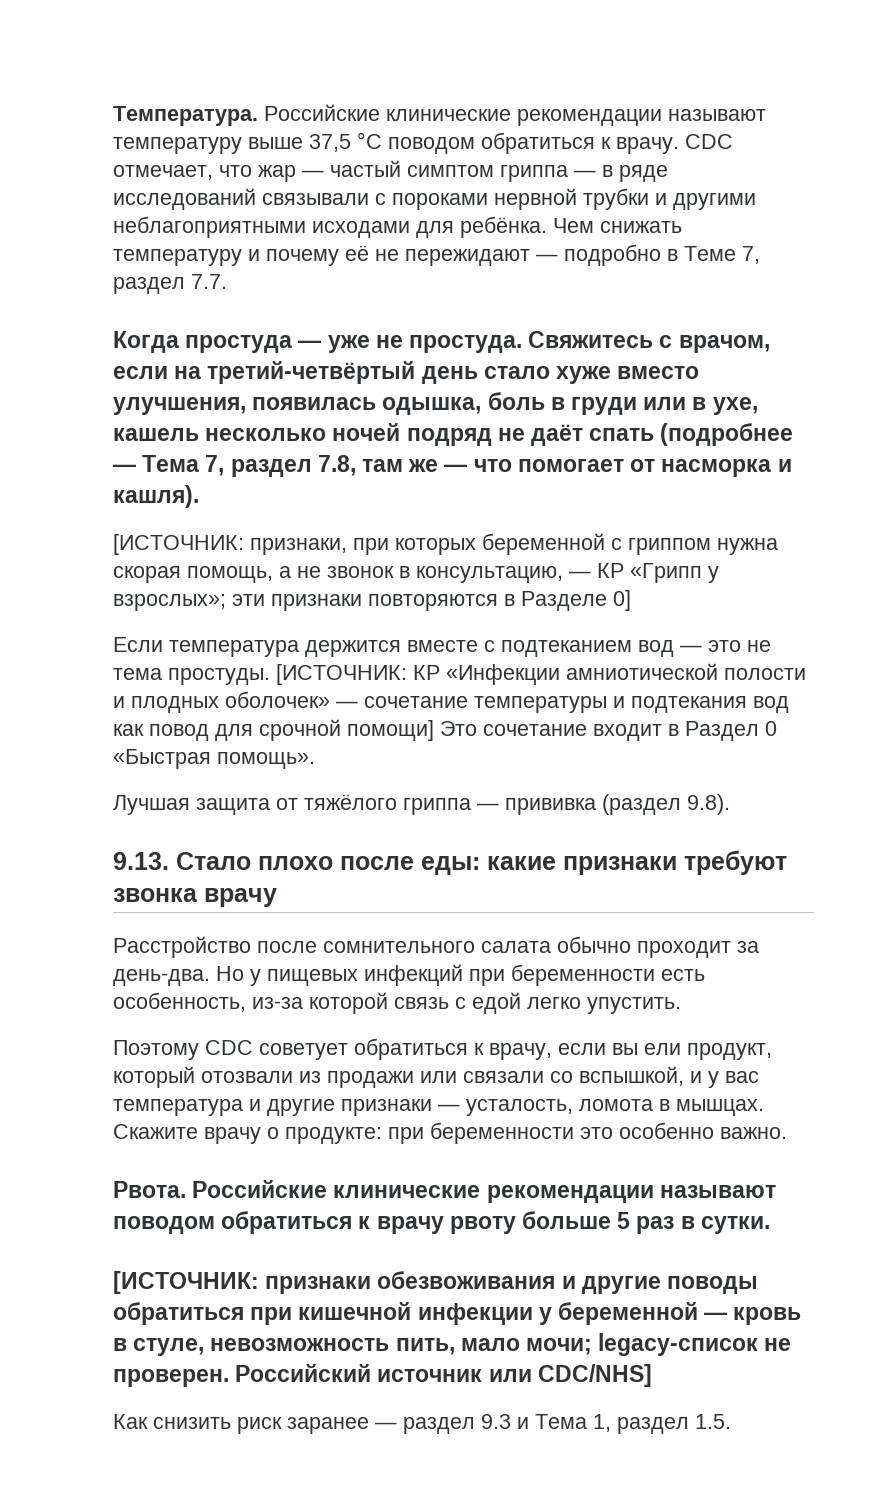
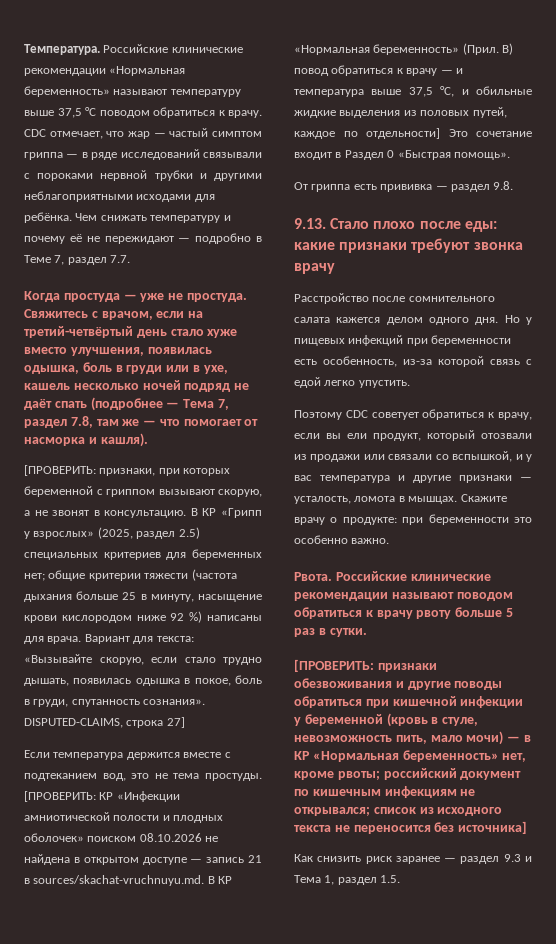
- Российские клинические рекомендации называют температуру выше 37,5 °C поводом обратиться к врачу.
+ Российские клинические рекомендации «Нормальная беременность» называют температуру выше 37,5 °C поводом обратиться к врачу.
- [ИСТОЧНИК: признаки, при которых беременной с гриппом нужна скорая помощь, а не звонок в консультацию, — КР «Грипп у взрослых»; эти признаки повторяются в Разделе 0]
+ [ПРОВЕРИТЬ: признаки, при которых беременной с гриппом вызывают скорую, а не звонят в консультацию. В КР «Грипп у взрослых» (2025, раздел 2.5) специальных критериев для беременных нет; общие критерии тяжести (частота дыхания больше 25 в минуту, насыщение крови кислородом ниже 92 %) написаны для врача. Вариант для текста: «Вызывайте скорую, если стало трудно дышать, появилась одышка в покое, боль в груди, спутанность сознания». DISPUTED-CLAIMS, строка 27]
- Если температура держится вместе с подтеканием вод — это не тема простуды.
+ Если температура держится вместе с подтеканием вод, это не тема простуды.
- [ИСТОЧНИК: КР «Инфекции амниотической полости и плодных оболочек» — сочетание температуры и подтекания вод как повод для срочной помощи] Это сочетание входит в Раздел 0 «Быстрая помощь».
+ [ПРОВЕРИТЬ: КР «Инфекции амниотической полости и плодных оболочек» поиском 08.10.2026 не найдена в открытом доступе — запись 21 в sources/skachat-vruchnuyu.md. В КР «Нормальная беременность» (Прил. В) повод обратиться к врачу — и температура выше 37,5 °C, и обильные жидкие выделения из половых путей, каждое по отдельности] Это сочетание входит в Раздел 0 «Быстрая помощь».
- Лучшая защита от тяжёлого гриппа — прививка (раздел 9.8).
+ От гриппа есть прививка — раздел 9.8.
- Расстройство после сомнительного салата обычно проходит за день-два.
+ Расстройство после сомнительного салата кажется делом одного дня.
- [ИСТОЧНИК: признаки обезвоживания и другие поводы обратиться при кишечной инфекции у беременной — кровь в стуле, невозможность пить, мало мочи; legacy-список не проверен. Российский источник или CDC/NHS]
+ [ПРОВЕРИТЬ: признаки обезвоживания и другие поводы обратиться при кишечной инфекции у беременной (кровь в стуле, невозможность пить, мало мочи) — в КР «Нормальная беременность» нет, кроме рвоты; российский документ по кишечным инфекциям не открывался; список из исходного текста не переносится без источника]

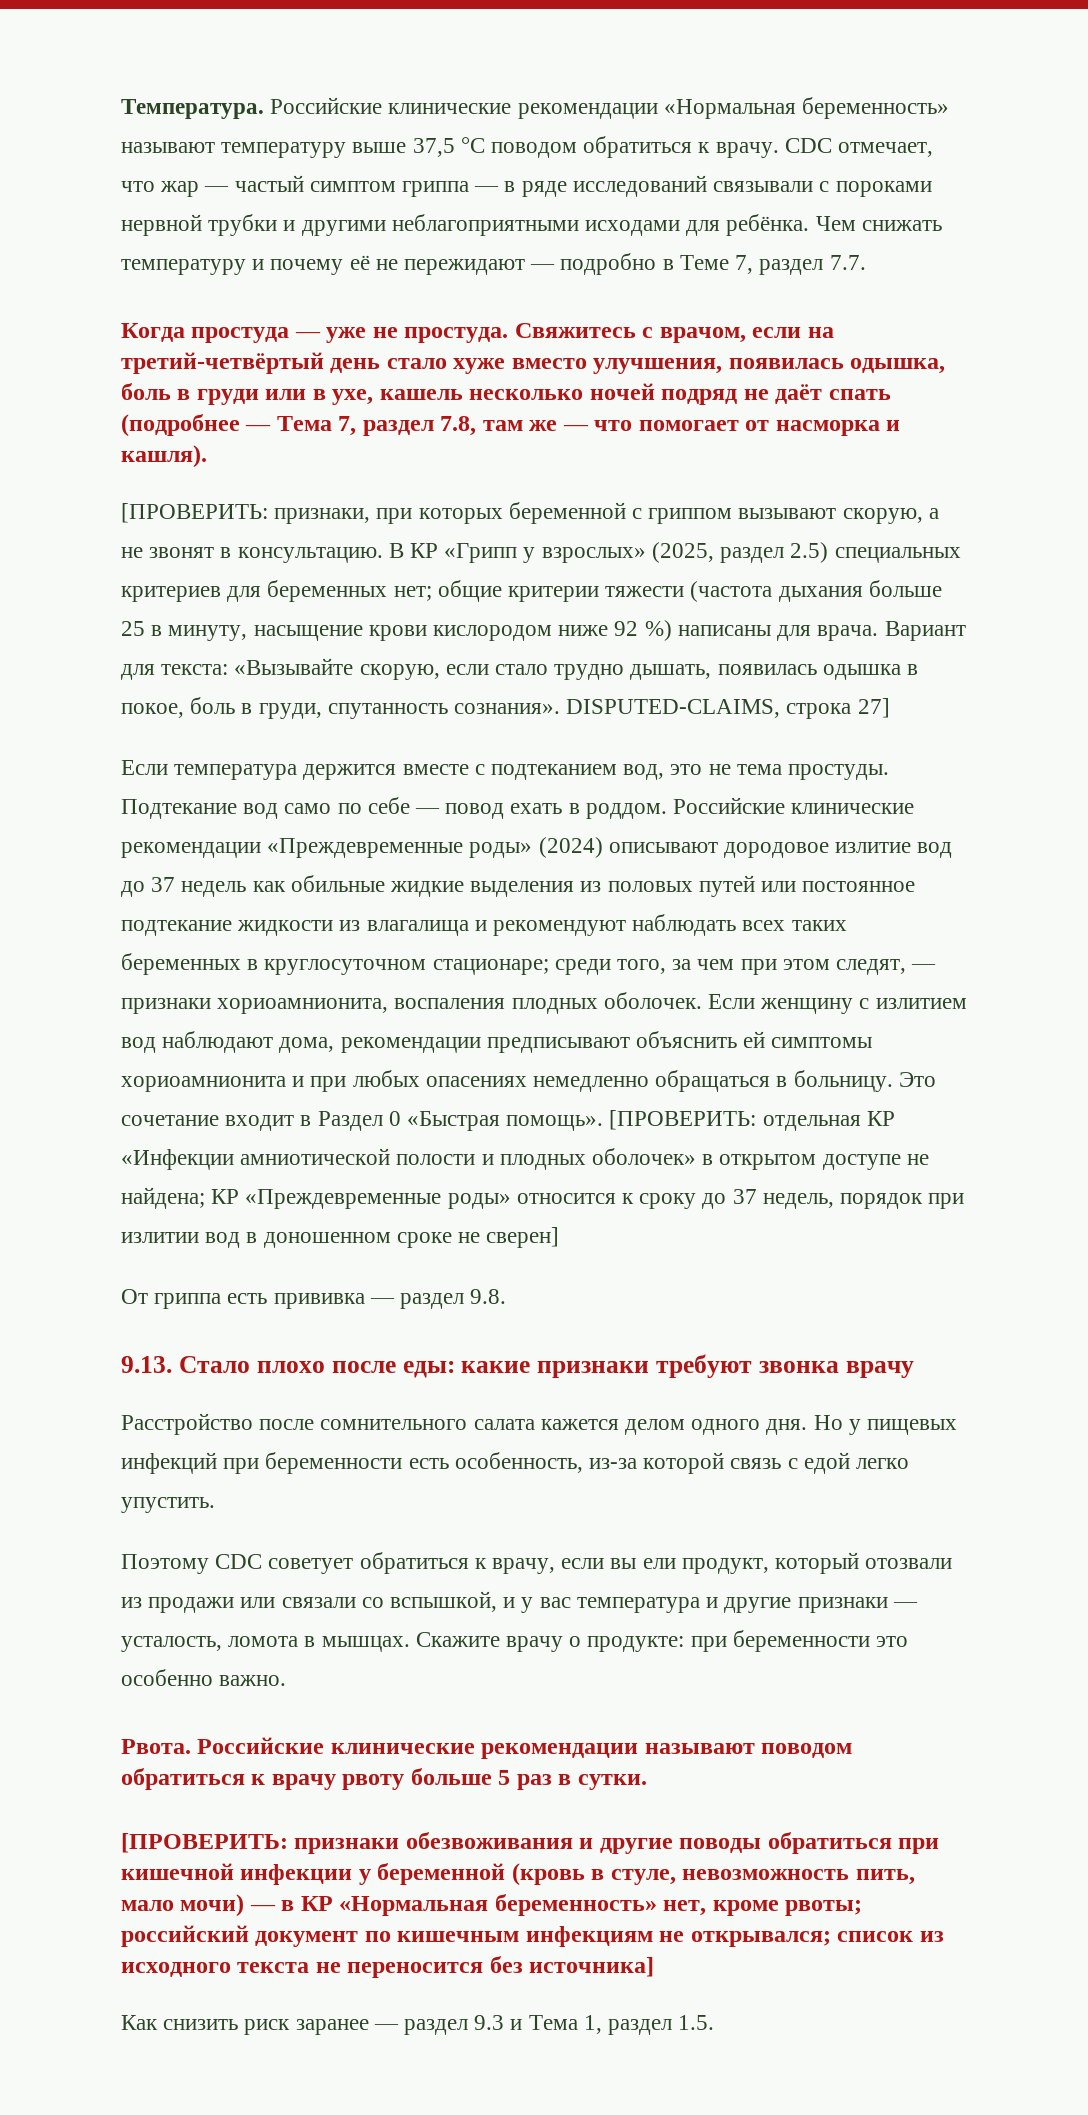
- [ПРОВЕРИТЬ: КР «Инфекции амниотической полости и плодных оболочек» поиском 08.10.2026 не найдена в открытом доступе — запись 21 в sources/skachat-vruchnuyu.md. В КР «Нормальная беременность» (Прил. В) повод обратиться к врачу — и температура выше 37,5 °C, и обильные жидкие выделения из половых путей, каждое по отдельности] Это сочетание входит в Раздел 0 «Быстрая помощь».
+ Подтекание вод само по себе — повод ехать в роддом. Российские клинические рекомендации «Преждевременные роды» (2024) описывают дородовое излитие вод до 37 недель как обильные жидкие выделения из половых путей или постоянное подтекание жидкости из влагалища и рекомендуют наблюдать всех таких беременных в круглосуточном стационаре; среди того, за чем при этом следят, — признаки хориоамнионита, воспаления плодных оболочек. Если женщину с излитием вод наблюдают дома, рекомендации предписывают объяснить ей симптомы хориоамнионита и при любых опасениях немедленно обращаться в больницу. Это сочетание входит в Раздел 0 «Быстрая помощь». [ПРОВЕРИТЬ: отдельная КР «Инфекции амниотической полости и плодных оболочек» в открытом доступе не найдена; КР «Преждевременные роды» относится к сроку до 37 недель, порядок при излитии вод в доношенном сроке не сверен]

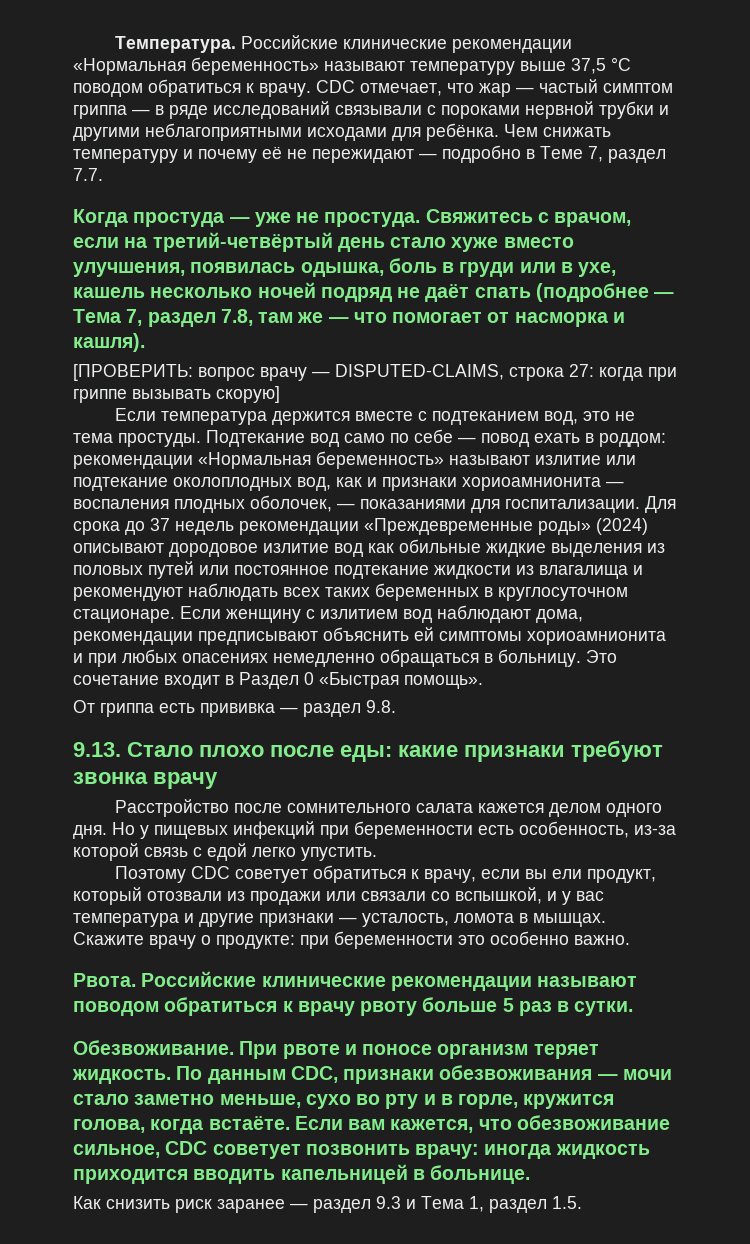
- [ПРОВЕРИТЬ: признаки, при которых беременной с гриппом вызывают скорую, а не звонят в консультацию. В КР «Грипп у взрослых» (2025, раздел 2.5) специальных критериев для беременных нет; общие критерии тяжести (частота дыхания больше 25 в минуту, насыщение крови кислородом ниже 92 %) написаны для врача. Вариант для текста: «Вызывайте скорую, если стало трудно дышать, появилась одышка в покое, боль в груди, спутанность сознания». DISPUTED-CLAIMS, строка 27]
+ [ПРОВЕРИТЬ: вопрос врачу — DISPUTED-CLAIMS, строка 27: когда при гриппе вызывать скорую]
- Подтекание вод само по себе — повод ехать в роддом. Российские клинические рекомендации «Преждевременные роды» (2024) описывают дородовое излитие вод до 37 недель как обильные жидкие выделения из половых путей или постоянное подтекание жидкости из влагалища и рекомендуют наблюдать всех таких беременных в круглосуточном стационаре; среди того, за чем при этом следят, — признаки хориоамнионита, воспаления плодных оболочек.
+ Подтекание вод само по себе — повод ехать в роддом: рекомендации «Нормальная беременность» называют излитие или подтекание околоплодных вод, как и признаки хориоамнионита — воспаления плодных оболочек, — показаниями для госпитализации. Для срока до 37 недель рекомендации «Преждевременные роды» (2024) описывают дородовое излитие вод как обильные жидкие выделения из половых путей или постоянное подтекание жидкости из влагалища и рекомендуют наблюдать всех таких беременных в круглосуточном стационаре.
- [ПРОВЕРИТЬ: отдельная КР «Инфекции амниотической полости и плодных оболочек» в открытом доступе не найдена; КР «Преждевременные роды» относится к сроку до 37 недель, порядок при излитии вод в доношенном сроке не сверен]
- [ПРОВЕРИТЬ: признаки обезвоживания и другие поводы обратиться при кишечной инфекции у беременной (кровь в стуле, невозможность пить, мало мочи) — в КР «Нормальная беременность» нет, кроме рвоты; российский документ по кишечным инфекциям не открывался; список из исходного текста не переносится без источника]
+ Обезвоживание. При рвоте и поносе организм теряет жидкость. По данным CDC, признаки обезвоживания — мочи стало заметно меньше, сухо во рту и в горле, кружится голова, когда встаёте. Если вам кажется, что обезвоживание сильное, CDC советует позвонить врачу: иногда жидкость приходится вводить капельницей в больнице.

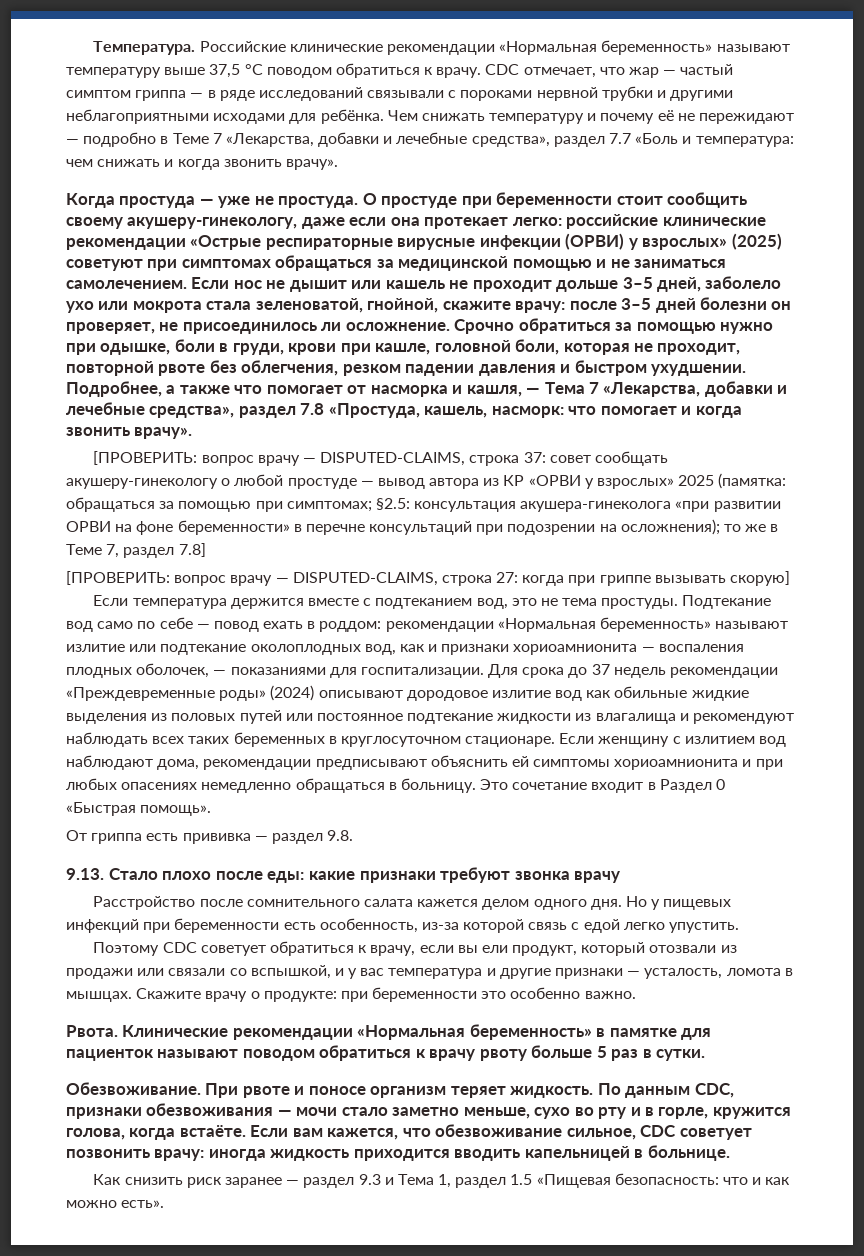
- Чем снижать температуру и почему её не пережидают — подробно в Теме 7, раздел 7.7.
+ Чем снижать температуру и почему её не пережидают — подробно в Теме 7 «Лекарства, добавки и лечебные средства», раздел 7.7 «Боль и температура: чем снижать и когда звонить врачу».
- Свяжитесь с врачом, если на третий-четвёртый день стало хуже вместо улучшения, появилась одышка, боль в груди или в ухе, кашель несколько ночей подряд не даёт спать (подробнее — Тема 7, раздел 7.8, там же — что помогает от насморка и кашля).
+ О простуде при беременности стоит сообщить своему акушеру-гинекологу, даже если она протекает легко: российские клинические рекомендации «Острые респираторные вирусные инфекции (ОРВИ) у взрослых» (2025) советуют при симптомах обращаться за медицинской помощью и не заниматься самолечением. Если нос не дышит или кашель не проходит дольше 3–5 дней, заболело ухо или мокрота стала зеленоватой, гнойной, скажите врачу: после 3–5 дней болезни он проверяет, не присоединилось ли осложнение. Срочно обратиться за помощью нужно при одышке, боли в груди, крови при кашле, головной боли, которая не проходит, повторной рвоте без облегчения, резком падении давления и быстром ухудшении. Подробнее, а также что помогает от насморка и кашля, — Тема 7 «Лекарства, добавки и лечебные средства», раздел 7.8 «Простуда, кашель, насморк: что помогает и когда звонить врачу».
+ [ПРОВЕРИТЬ: вопрос врачу — DISPUTED-CLAIMS, строка 37: совет сообщать акушеру-гинекологу о любой простуде — вывод автора из КР «ОРВИ у взрослых» 2025 (памятка: обращаться за помощью при симптомах; §2.5: консультация акушера-гинеколога «при развитии ОРВИ на фоне беременности» в перечне консультаций при подозрении на осложнения); то же в Теме 7, раздел 7.8]
- Российские клинические рекомендации называют поводом обратиться к врачу рвоту больше 5 раз в сутки.
+ Клинические рекомендации «Нормальная беременность» в памятке для пациенток называют поводом обратиться к врачу рвоту больше 5 раз в сутки.
- Как снизить риск заранее — раздел 9.3 и Тема 1, раздел 1.5.
+ Как снизить риск заранее — раздел 9.3 и Тема 1, раздел 1.5 «Пищевая безопасность: что и как можно есть».

